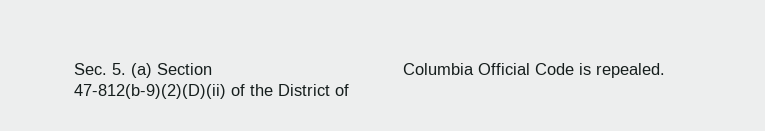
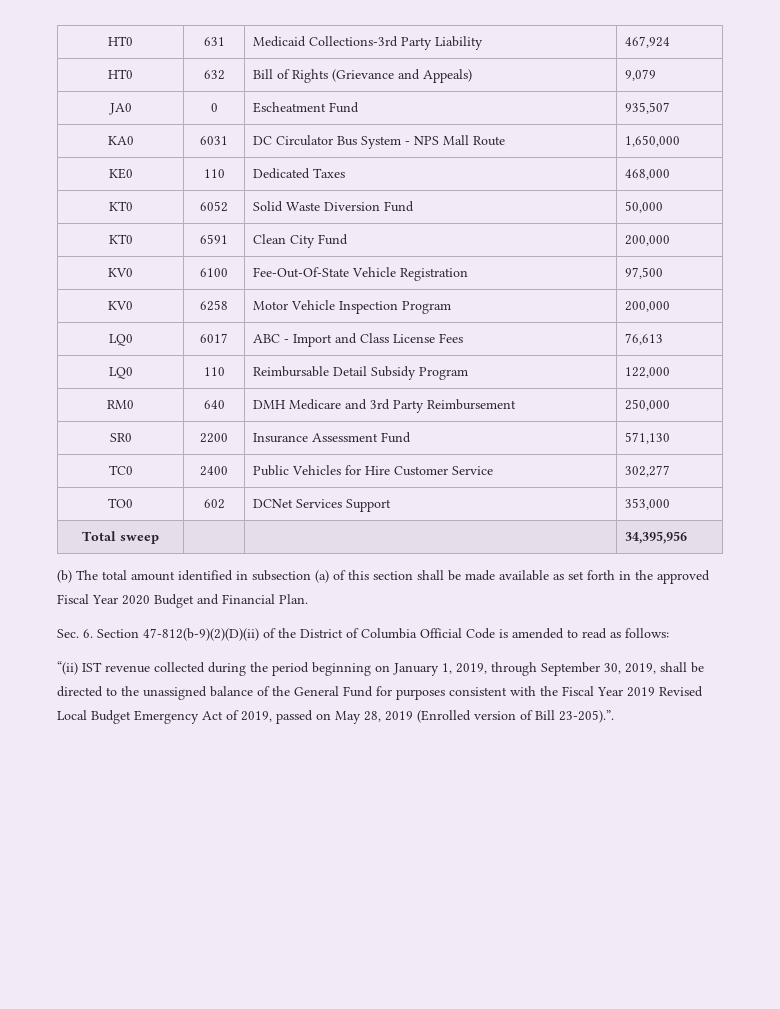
- Sec. 5. (a) Section 47-812(b-9)(2)(D)(ii) of the District of Columbia Official Code is repealed.
+ HT0 | 631 | Medicaid Collections-3rd Party Liability | 467,924
+ HT0 | 632 | Bill of Rights (Grievance and Appeals) | 9,079
+ JA0 | 0 | Escheatment Fund | 935,507
+ KA0 | 6031 | DC Circulator Bus System - NPS Mall Route | 1,650,000
+ KE0 | 110 | Dedicated Taxes | 468,000
+ KT0 | 6052 | Solid Waste Diversion Fund | 50,000
+ KT0 | 6591 | Clean City Fund | 200,000
+ KV0 | 6100 | Fee-Out-Of-State Vehicle Registration | 97,500
+ KV0 | 6258 | Motor Vehicle Inspection Program | 200,000
+ LQ0 | 6017 | ABC - Import and Class License Fees | 76,613
+ LQ0 | 110 | Reimbursable Detail Subsidy Program | 122,000
+ RM0 | 640 | DMH Medicare and 3rd Party Reimbursement | 250,000
+ SR0 | 2200 | Insurance Assessment Fund | 571,130
+ TC0 | 2400 | Public Vehicles for Hire Customer Service | 302,277
+ TO0 | 602 | DCNet Services Support | 353,000
+ Total sweep | | | 34,395,956
+ (b) The total amount identified in subsection (a) of this section shall be made available as set forth in the approved Fiscal Year 2020 Budget and Financial Plan.
+ Sec. 6. Section 47-812(b-9)(2)(D)(ii) of the District of Columbia Official Code is amended to read as follows:
+ “(ii) IST revenue collected during the period beginning on January 1, 2019, through September 30, 2019, shall be directed to the unassigned balance of the General Fund for purposes consistent with the Fiscal Year 2019 Revised Local Budget Emergency Act of 2019, passed on May 28, 2019 (Enrolled version of Bill 23-205).”.

